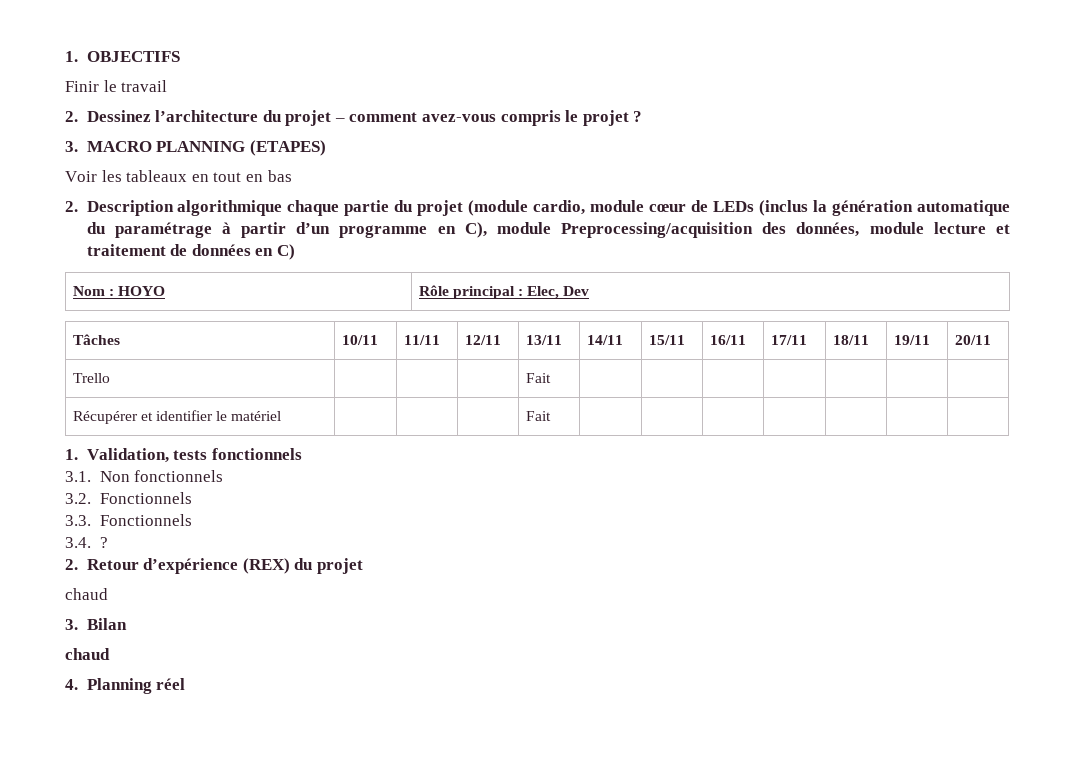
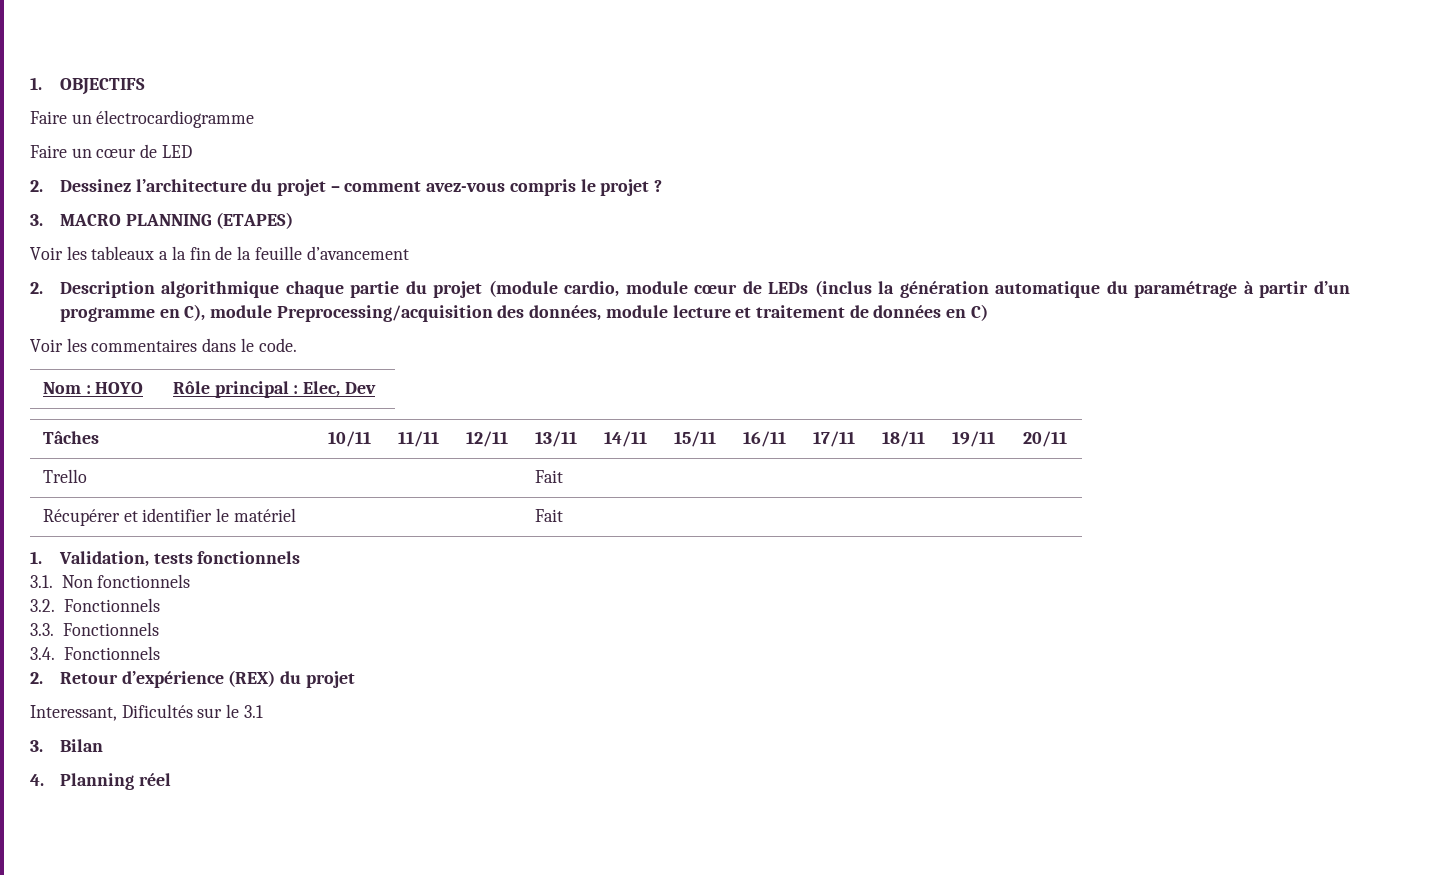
- Finir le travail
+ Faire un électrocardiogramme
+ Faire un cœur de LED
- Voir les tableaux en tout en bas
+ Voir les tableaux a la fin de la feuille d’avancement
+ Voir les commentaires dans le code.
- 3.4. ?
+ 3.4. Fonctionnels
  2. Retour d’expérience (REX) du projet
- chaud
+ Interessant, Dificultés sur le 3.1
  3. Bilan
- chaud

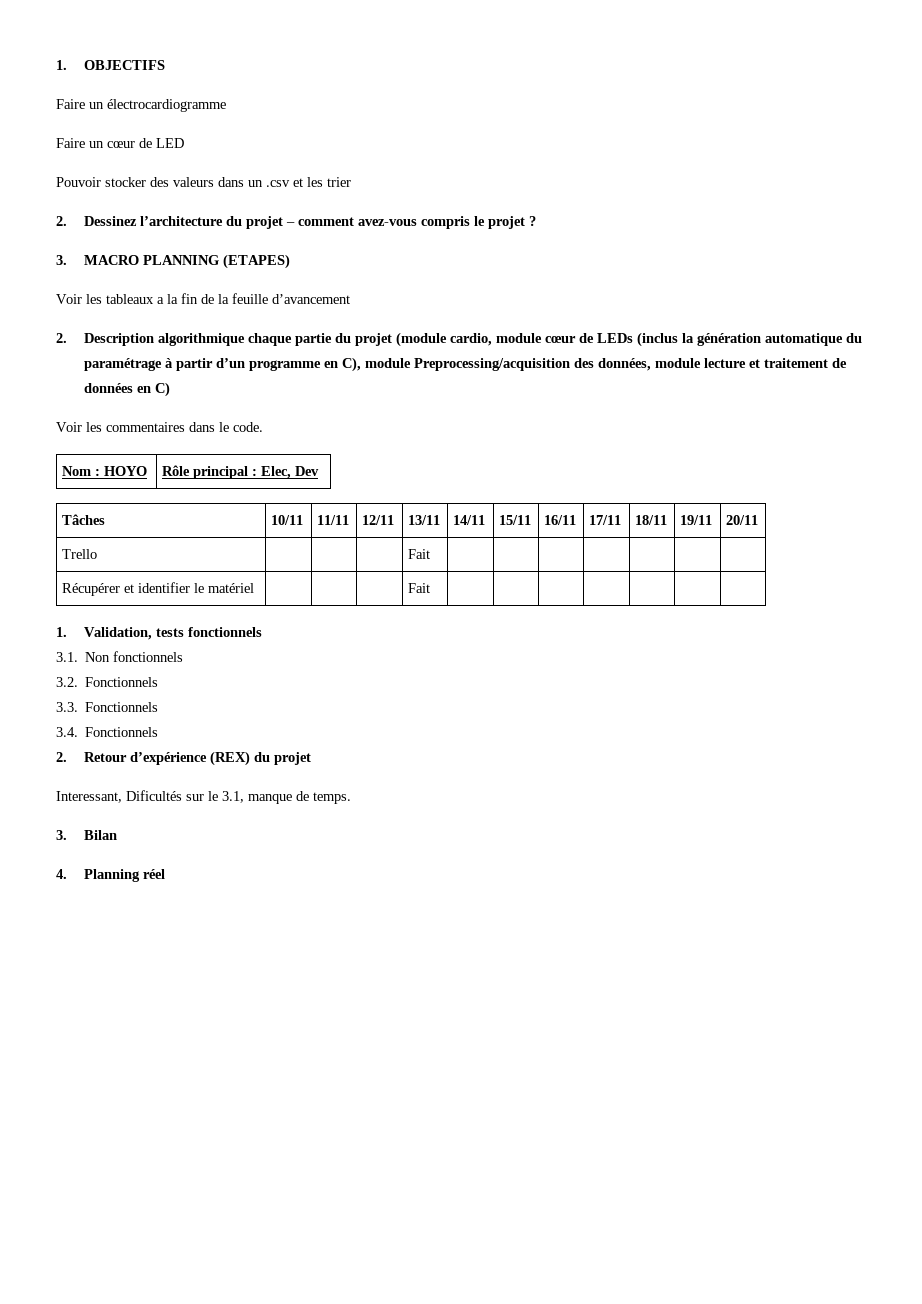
+ Pouvoir stocker des valeurs dans un .csv et les trier
- Interessant, Dificultés sur le 3.1
+ Interessant, Dificultés sur le 3.1, manque de temps.

